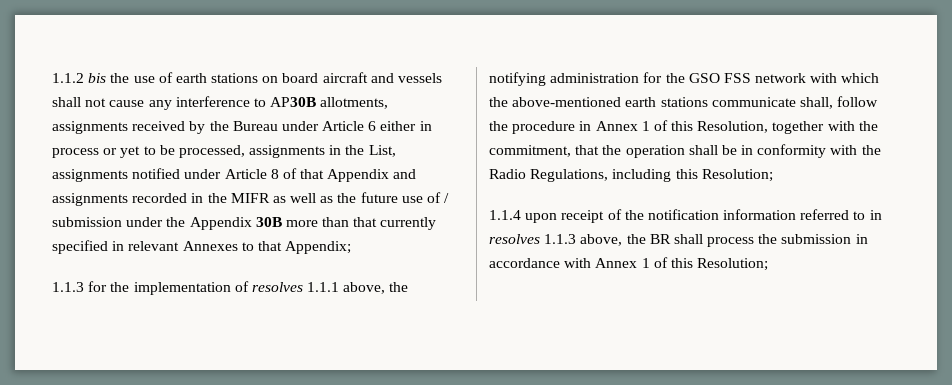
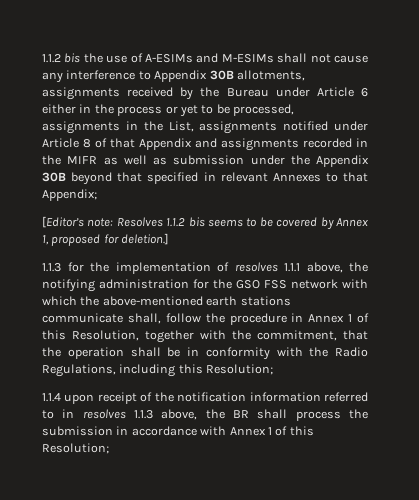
- 1.1.2 bis the use of earth stations on board aircraft and vessels shall not cause any interference to AP30B allotments, assignments received by the Bureau under Article 6 either in process or yet to be processed, assignments in the List, assignments notified under Article 8 of that Appendix and assignments recorded in the MIFR as well as the future use of / submission under the Appendix 30B more than that currently specified in relevant Annexes to that Appendix;
+ 1.1.2 bis the use of A-ESIMs and M-ESIMs shall not cause any interference to Appendix 30B allotments, assignments received by the Bureau under Article 6 either in the process or yet to be processed, assignments in the List, assignments notified under Article 8 of that Appendix and assignments recorded in the MIFR as well as submission under the Appendix 30B beyond that specified in relevant Annexes to that Appendix;
+ [Editor’s note: Resolves 1.1.2 bis seems to be covered by Annex 1, proposed for deletion.]

